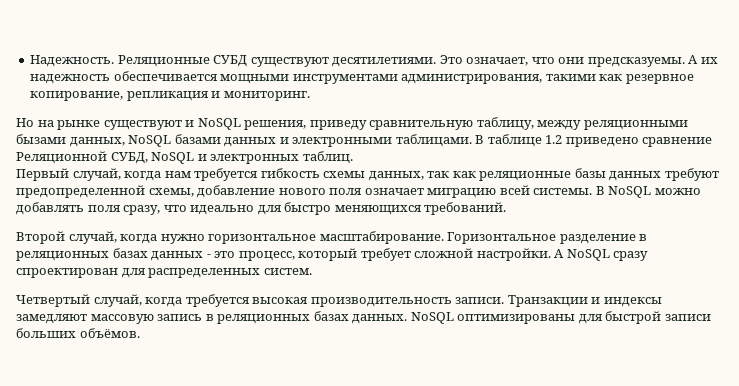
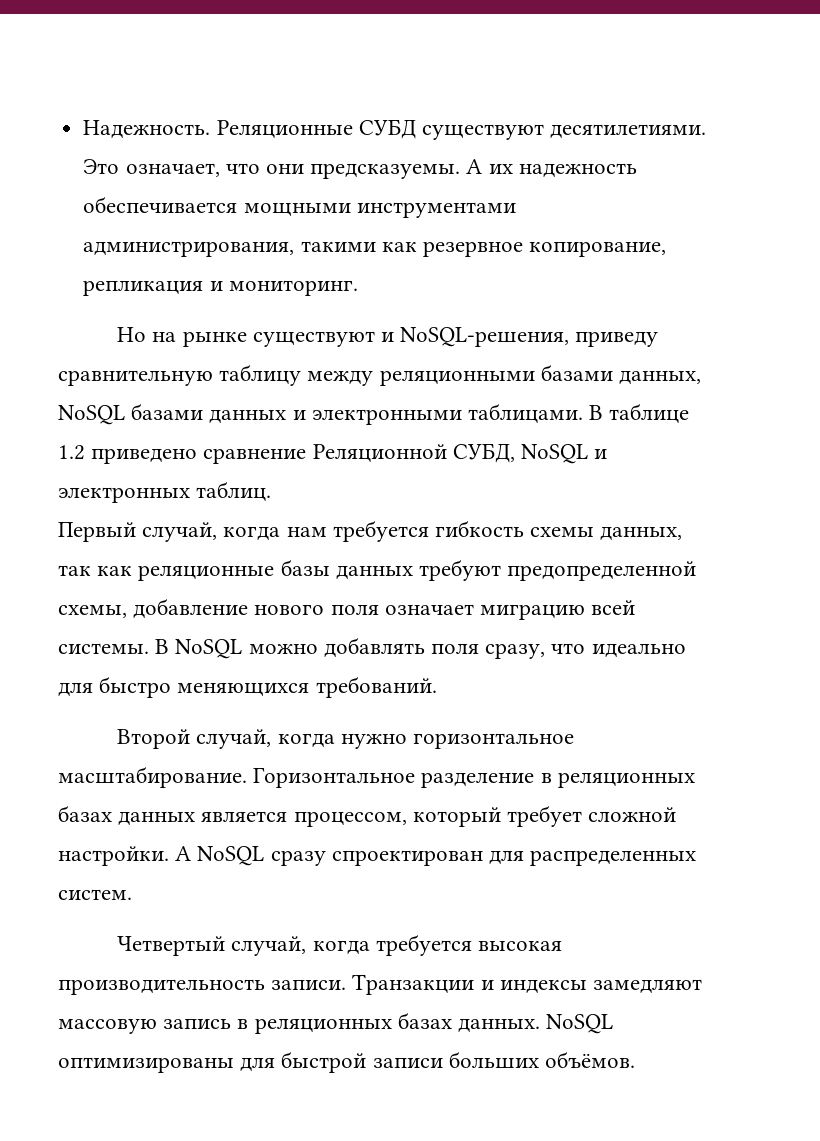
- Но на рынке существуют и NoSQL решения, приведу сравнительную таблицу, между реляционными бызами данных, NoSQL базами данных и электронными таблицами.
+ Но на рынке существуют и NoSQL-решения, приведу сравнительную таблицу между реляционными базами данных, NoSQL базами данных и электронными таблицами.
- Горизонтальное разделение в реляционных базах данных - это процесс, который требует сложной настройки.
+ Горизонтальное разделение в реляционных базах данных является процессом, который требует сложной настройки.

